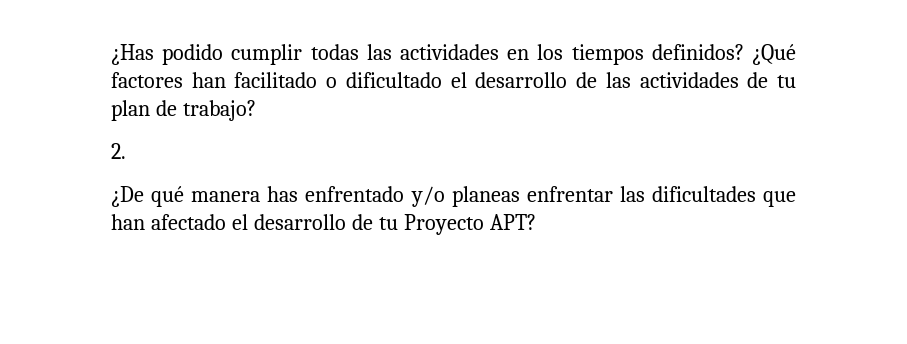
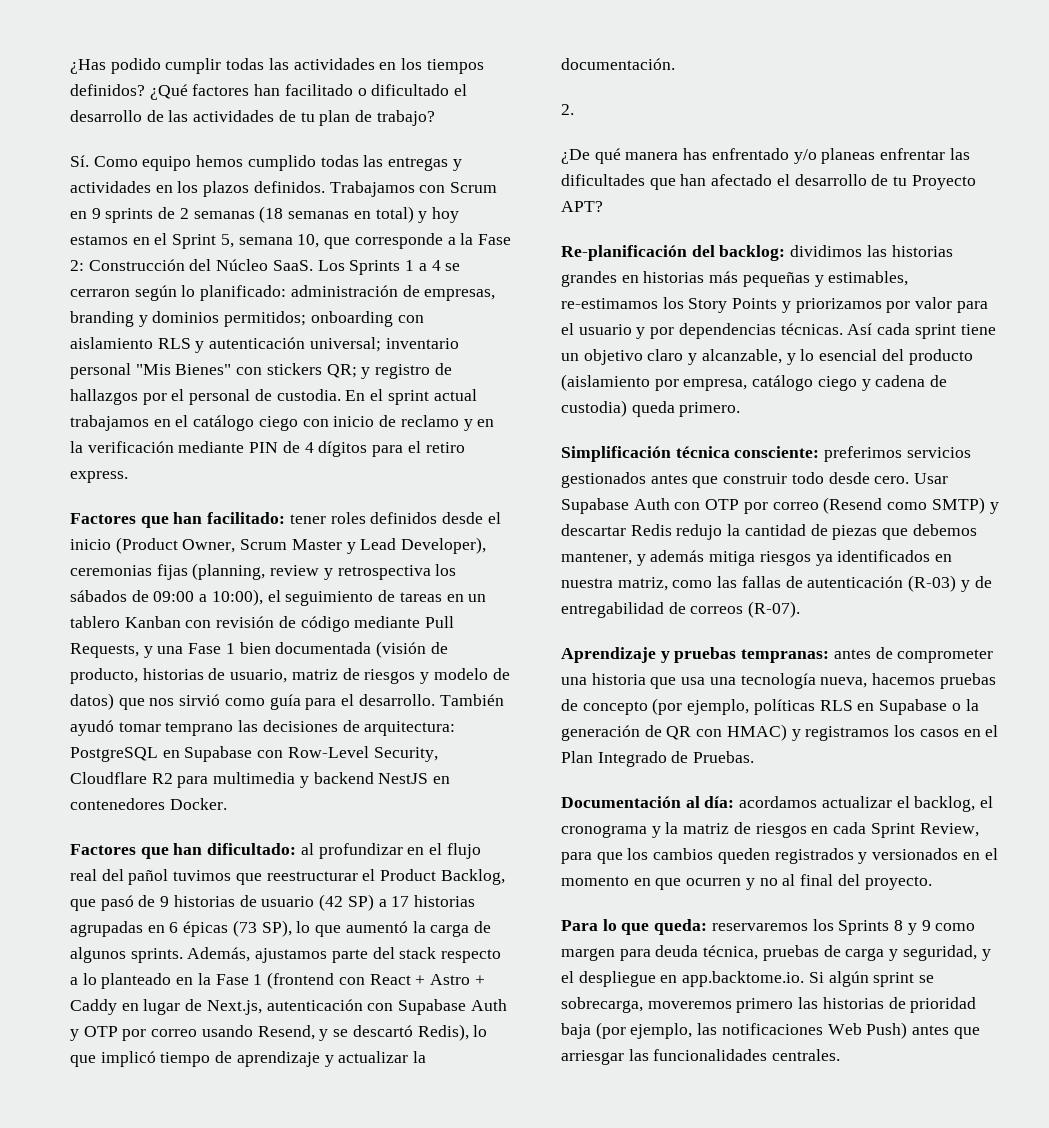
+ Sí. Como equipo hemos cumplido todas las entregas y actividades en los plazos definidos. Trabajamos con Scrum en 9 sprints de 2 semanas (18 semanas en total) y hoy estamos en el Sprint 5, semana 10, que corresponde a la Fase 2: Construcción del Núcleo SaaS. Los Sprints 1 a 4 se cerraron según lo planificado: administración de empresas, branding y dominios permitidos; onboarding con aislamiento RLS y autenticación universal; inventario personal "Mis Bienes" con stickers QR; y registro de hallazgos por el personal de custodia. En el sprint actual trabajamos en el catálogo ciego con inicio de reclamo y en la verificación mediante PIN de 4 dígitos para el retiro express.
+ Factores que han facilitado: tener roles definidos desde el inicio (Product Owner, Scrum Master y Lead Developer), ceremonias fijas (planning, review y retrospectiva los sábados de 09:00 a 10:00), el seguimiento de tareas en un tablero Kanban con revisión de código mediante Pull Requests, y una Fase 1 bien documentada (visión de producto, historias de usuario, matriz de riesgos y modelo de datos) que nos sirvió como guía para el desarrollo. También ayudó tomar temprano las decisiones de arquitectura: PostgreSQL en Supabase con Row-Level Security, Cloudflare R2 para multimedia y backend NestJS en contenedores Docker.
+ Factores que han dificultado: al profundizar en el flujo real del pañol tuvimos que reestructurar el Product Backlog, que pasó de 9 historias de usuario (42 SP) a 17 historias agrupadas en 6 épicas (73 SP), lo que aumentó la carga de algunos sprints. Además, ajustamos parte del stack respecto a lo planteado en la Fase 1 (frontend con React + Astro + Caddy en lugar de Next.js, autenticación con Supabase Auth y OTP por correo usando Resend, y se descartó Redis), lo que implicó tiempo de aprendizaje y actualizar la documentación.
+ Re-planificación del backlog: dividimos las historias grandes en historias más pequeñas y estimables, re-estimamos los Story Points y priorizamos por valor para el usuario y por dependencias técnicas. Así cada sprint tiene un objetivo claro y alcanzable, y lo esencial del producto (aislamiento por empresa, catálogo ciego y cadena de custodia) queda primero.
+ Simplificación técnica consciente: preferimos servicios gestionados antes que construir todo desde cero. Usar Supabase Auth con OTP por correo (Resend como SMTP) y descartar Redis redujo la cantidad de piezas que debemos mantener, y además mitiga riesgos ya identificados en nuestra matriz, como las fallas de autenticación (R-03) y de entregabilidad de correos (R-07).
+ Aprendizaje y pruebas tempranas: antes de comprometer una historia que usa una tecnología nueva, hacemos pruebas de concepto (por ejemplo, políticas RLS en Supabase o la generación de QR con HMAC) y registramos los casos en el Plan Integrado de Pruebas.
+ Documentación al día: acordamos actualizar el backlog, el cronograma y la matriz de riesgos en cada Sprint Review, para que los cambios queden registrados y versionados en el momento en que ocurren y no al final del proyecto.
+ Para lo que queda: reservaremos los Sprints 8 y 9 como margen para deuda técnica, pruebas de carga y seguridad, y el despliegue en app.backtome.io. Si algún sprint se sobrecarga, moveremos primero las historias de prioridad baja (por ejemplo, las notificaciones Web Push) antes que arriesgar las funcionalidades centrales.

